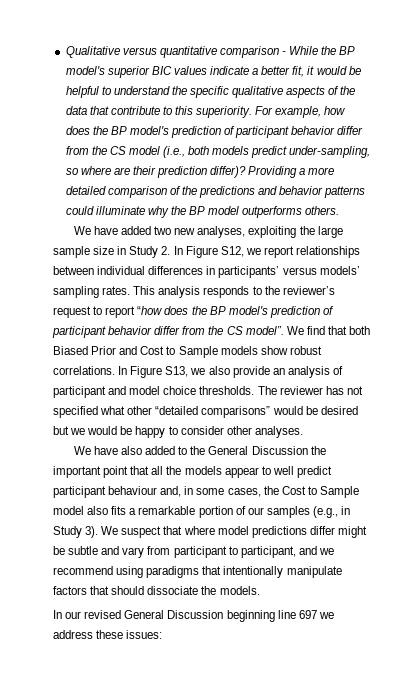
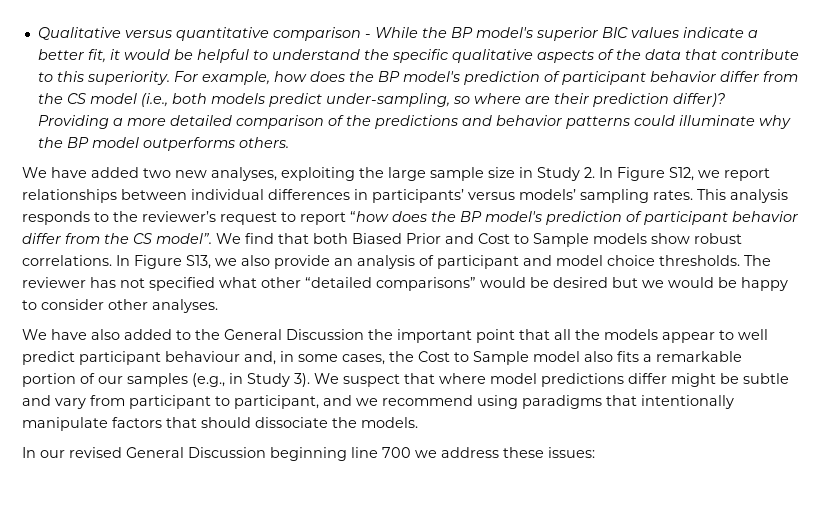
- In our revised General Discussion beginning line 697 we address these issues:
+ In our revised General Discussion beginning line 700 we address these issues:

